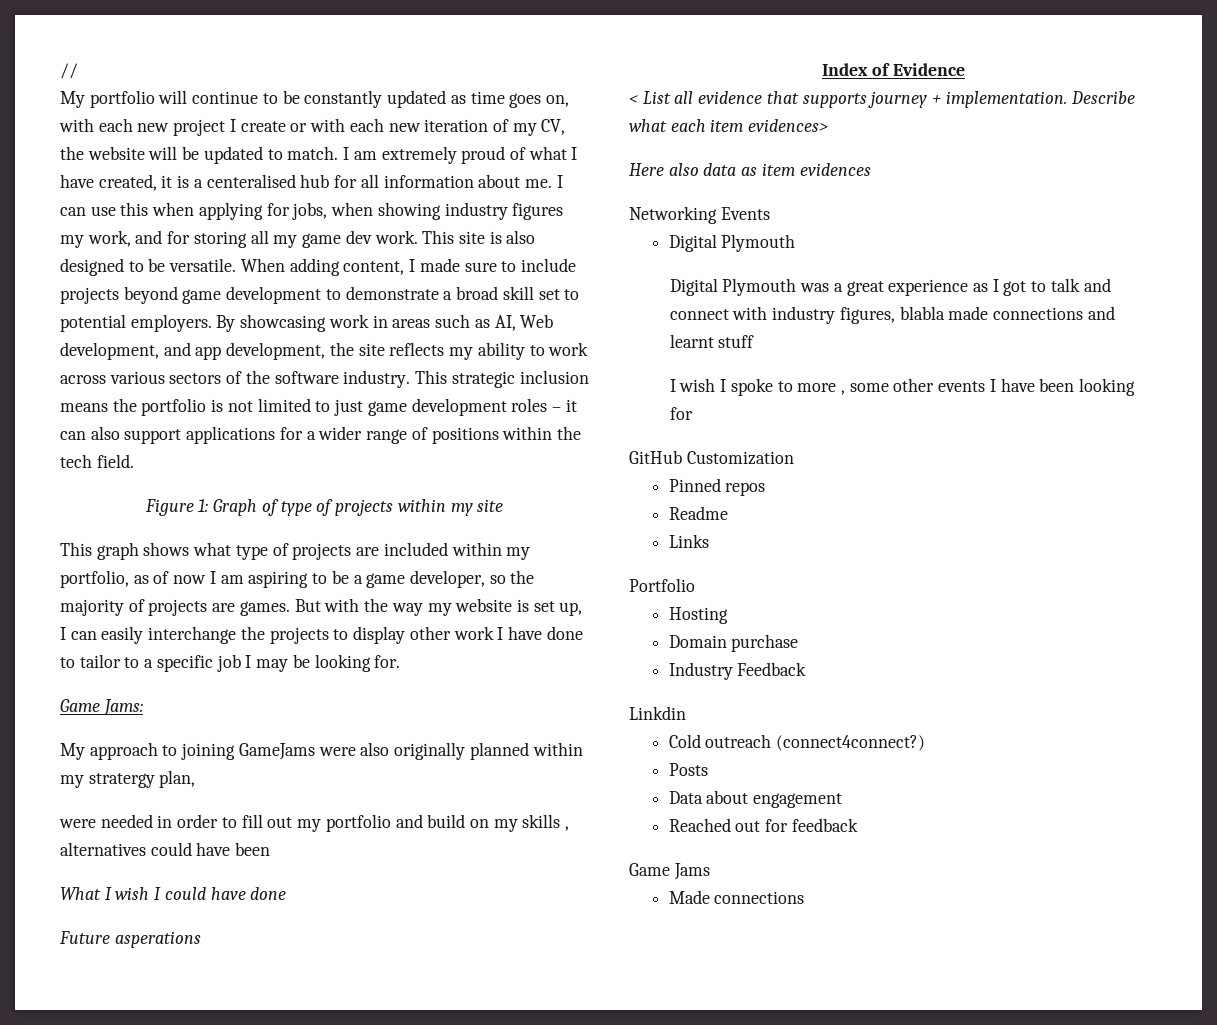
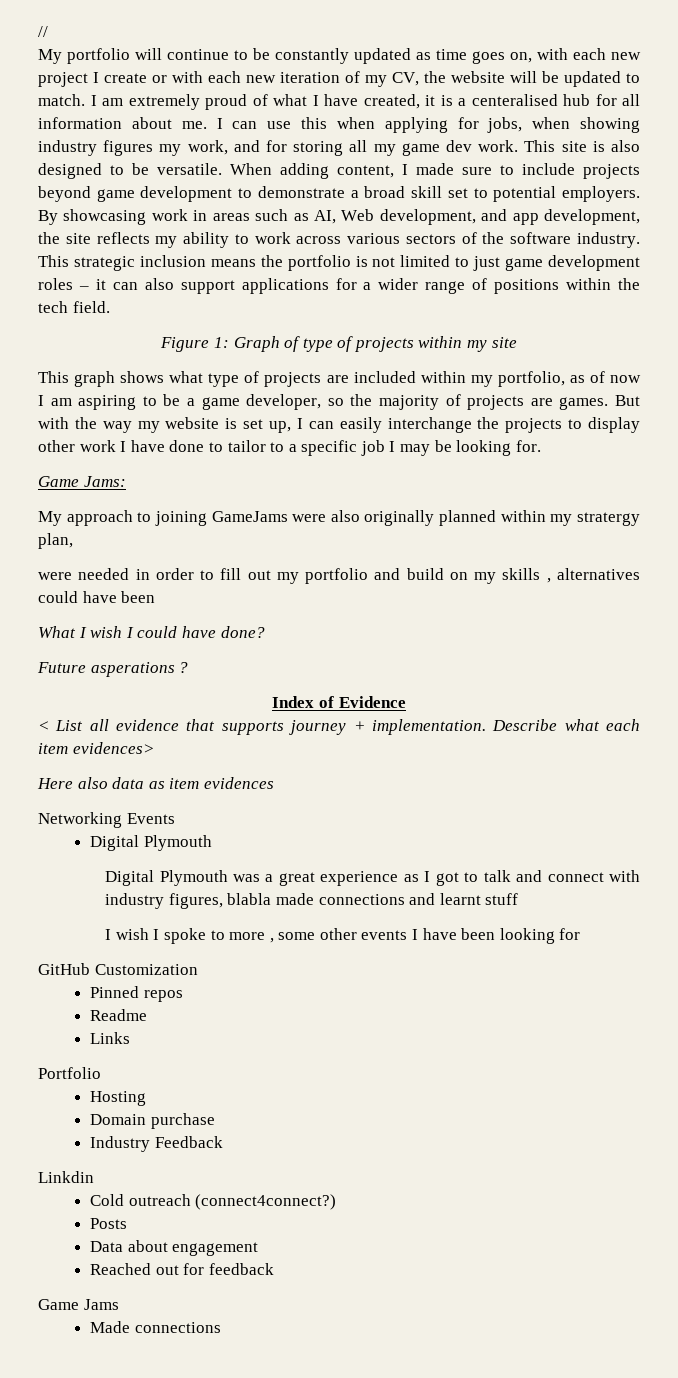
- What I wish I could have done
+ What I wish I could have done?
- Future asperations
+ Future asperations ?

